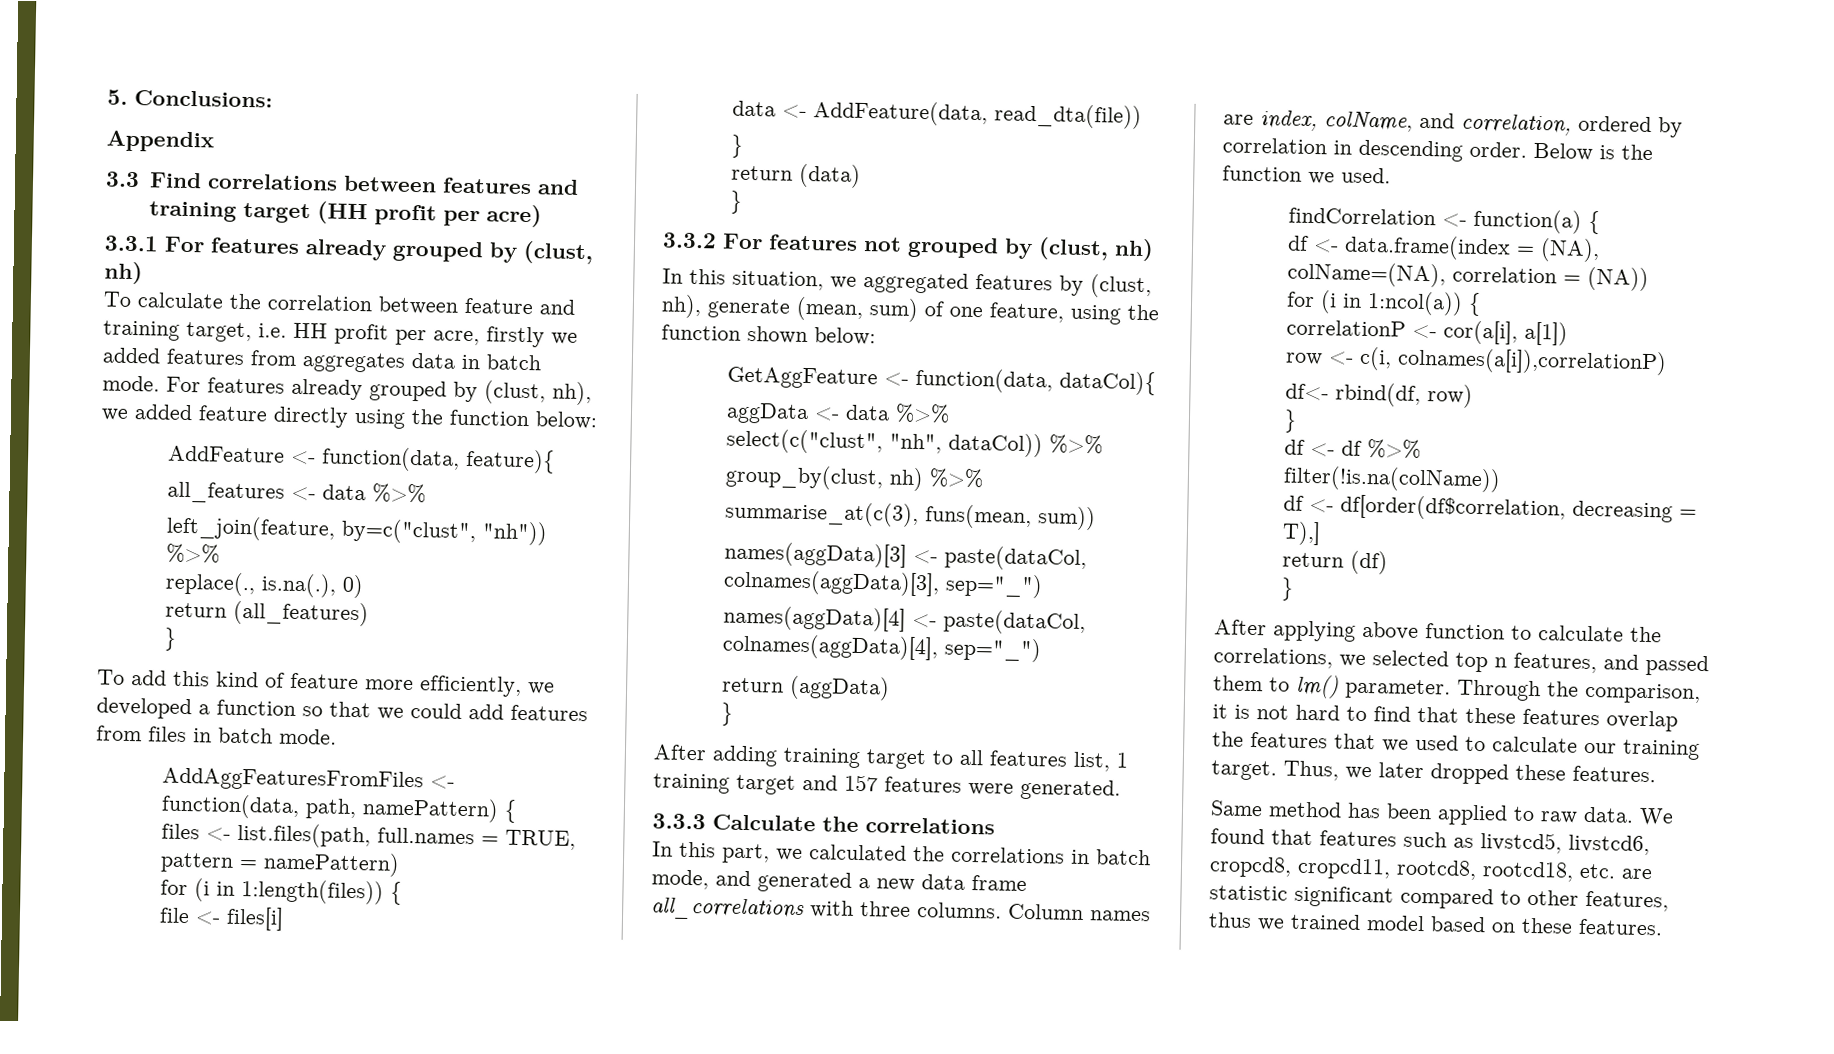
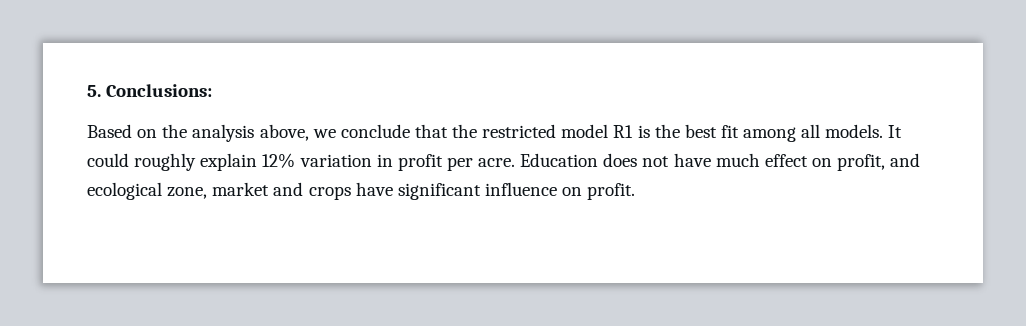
- Appendix
- 3.3 Find correlations between features and training target (HH profit per acre)
- 3.3.1 For features already grouped by (clust, nh)
- To calculate the correlation between feature and training target, i.e. HH profit per acre, firstly we added features from aggregates data in batch mode. For features already grouped by (clust, nh), we added feature directly using the function below:
- AddFeature <- function(data, feature){
- all_features <- data %>%
- left_join(feature, by=c("clust", "nh")) %>%
- replace(., is.na(.), 0)
- return (all_features)
- }
- To add this kind of feature more efficiently, we developed a function so that we could add features from files in batch mode.
- AddAggFeaturesFromFiles <- function(data, path, namePattern) {
- files <- list.files(path, full.names = TRUE, pattern = namePattern)
- for (i in 1:length(files)) {
- file <- files[i]
- data <- AddFeature(data, read_dta(file))
- }
- return (data)
- }
- 3.3.2 For features not grouped by (clust, nh)
- In this situation, we aggregated features by (clust, nh), generate (mean, sum) of one feature, using the function shown below:
- GetAggFeature <- function(data, dataCol){
- aggData <- data %>%
- select(c("clust", "nh", dataCol)) %>%
- group_by(clust, nh) %>%
- summarise_at(c(3), funs(mean, sum))
- names(aggData)[3] <- paste(dataCol, colnames(aggData)[3], sep="_")
- names(aggData)[4] <- paste(dataCol, colnames(aggData)[4], sep="_")
- return (aggData)
- }
- After adding training target to all features list, 1 training target and 157 features were generated.
- 3.3.3 Calculate the correlations
- In this part, we calculated the correlations in batch mode, and generated a new data frame all_correlations with three columns. Column names are index, colName, and correlation, ordered by correlation in descending order. Below is the function we used.
- findCorrelation <- function(a) {
- df <- data.frame(index = (NA), colName=(NA), correlation = (NA))
- for (i in 1:ncol(a)) {
- correlationP <- cor(a[i], a[1])
- row <- c(i, colnames(a[i]),correlationP)
- df<- rbind(df, row)
- }
- df <- df %>%
- filter(!is.na(colName))
- df <- df[order(df$correlation, decreasing = T),]
- return (df)
- }
- After applying above function to calculate the correlations, we selected top n features, and passed them to lm() parameter. Through the comparison, it is not hard to find that these features overlap the features that we used to calculate our training target. Thus, we later dropped these features.
- Same method has been applied to raw data. We found that features such as livstcd5, livstcd6, cropcd8, cropcd11, rootcd8, rootcd18, etc. are statistic significant compared to other features, thus we trained model based on these features.
+ Based on the analysis above, we conclude that the restricted model R1 is the best fit among all models. It could roughly explain 12% variation in profit per acre. Education does not have much effect on profit, and ecological zone, market and crops have significant influence on profit.

